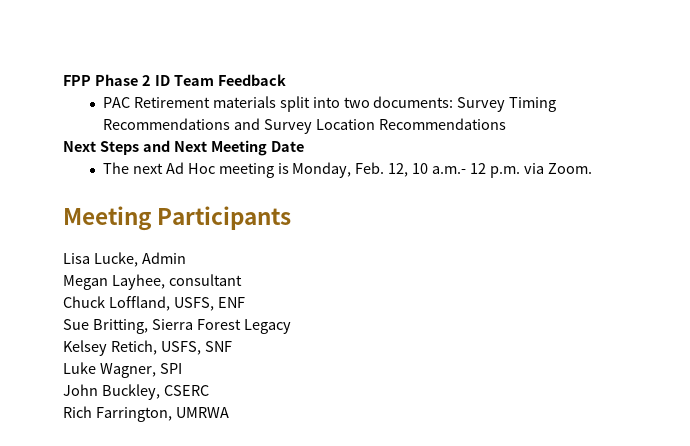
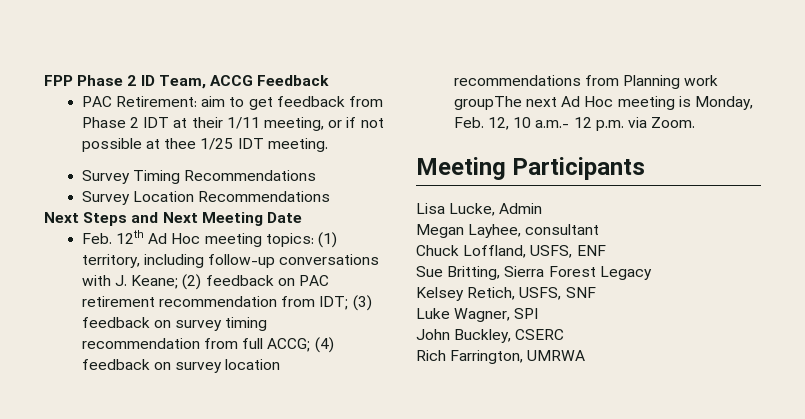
- FPP Phase 2 ID Team Feedback
+ FPP Phase 2 ID Team, ACCG Feedback
- PAC Retirement materials split into two documents: Survey Timing Recommendations and Survey Location Recommendations
+ PAC Retirement: aim to get feedback from Phase 2 IDT at their 1/11 meeting, or if not possible at thee 1/25 IDT meeting.
+ Survey Timing Recommendations
+ Survey Location Recommendations
- The next Ad Hoc meeting is Monday, Feb. 12, 10 a.m.- 12 p.m. via Zoom.
+ Feb. 12th Ad Hoc meeting topics: (1) territory, including follow-up conversations with J. Keane; (2) feedback on PAC retirement recommendation from IDT; (3) feedback on survey timing recommendation from full ACCG; (4) feedback on survey location recommendations from Planning work groupThe next Ad Hoc meeting is Monday, Feb. 12, 10 a.m.- 12 p.m. via Zoom.

